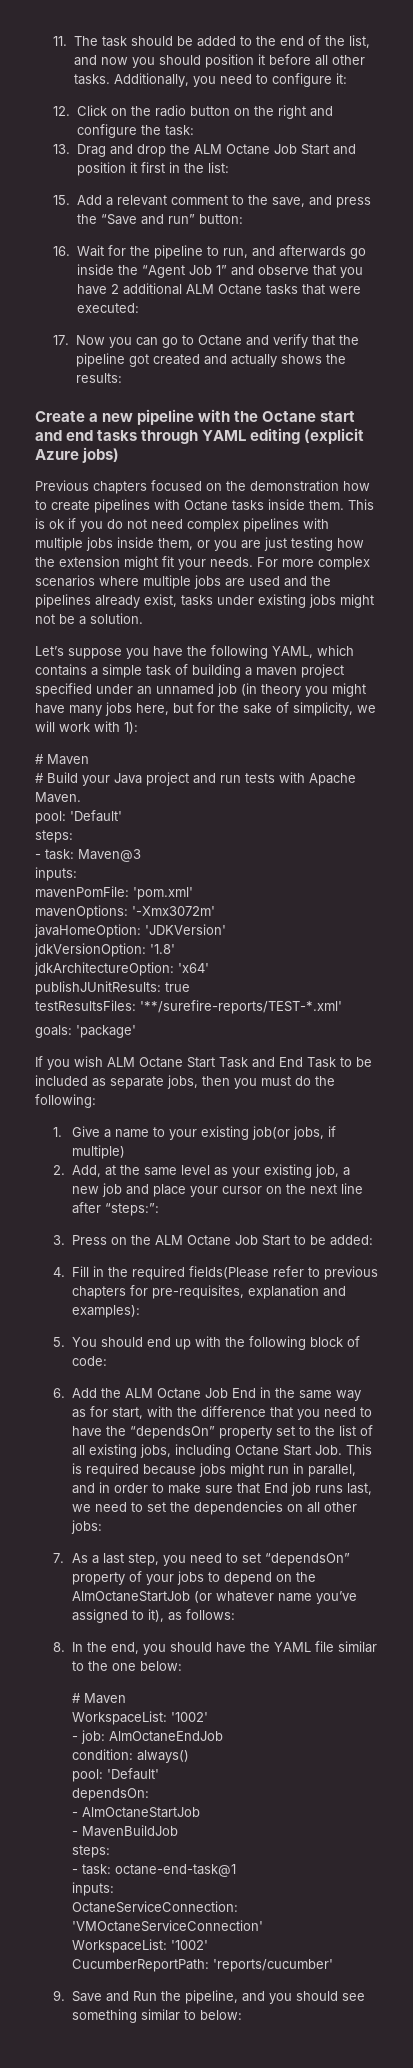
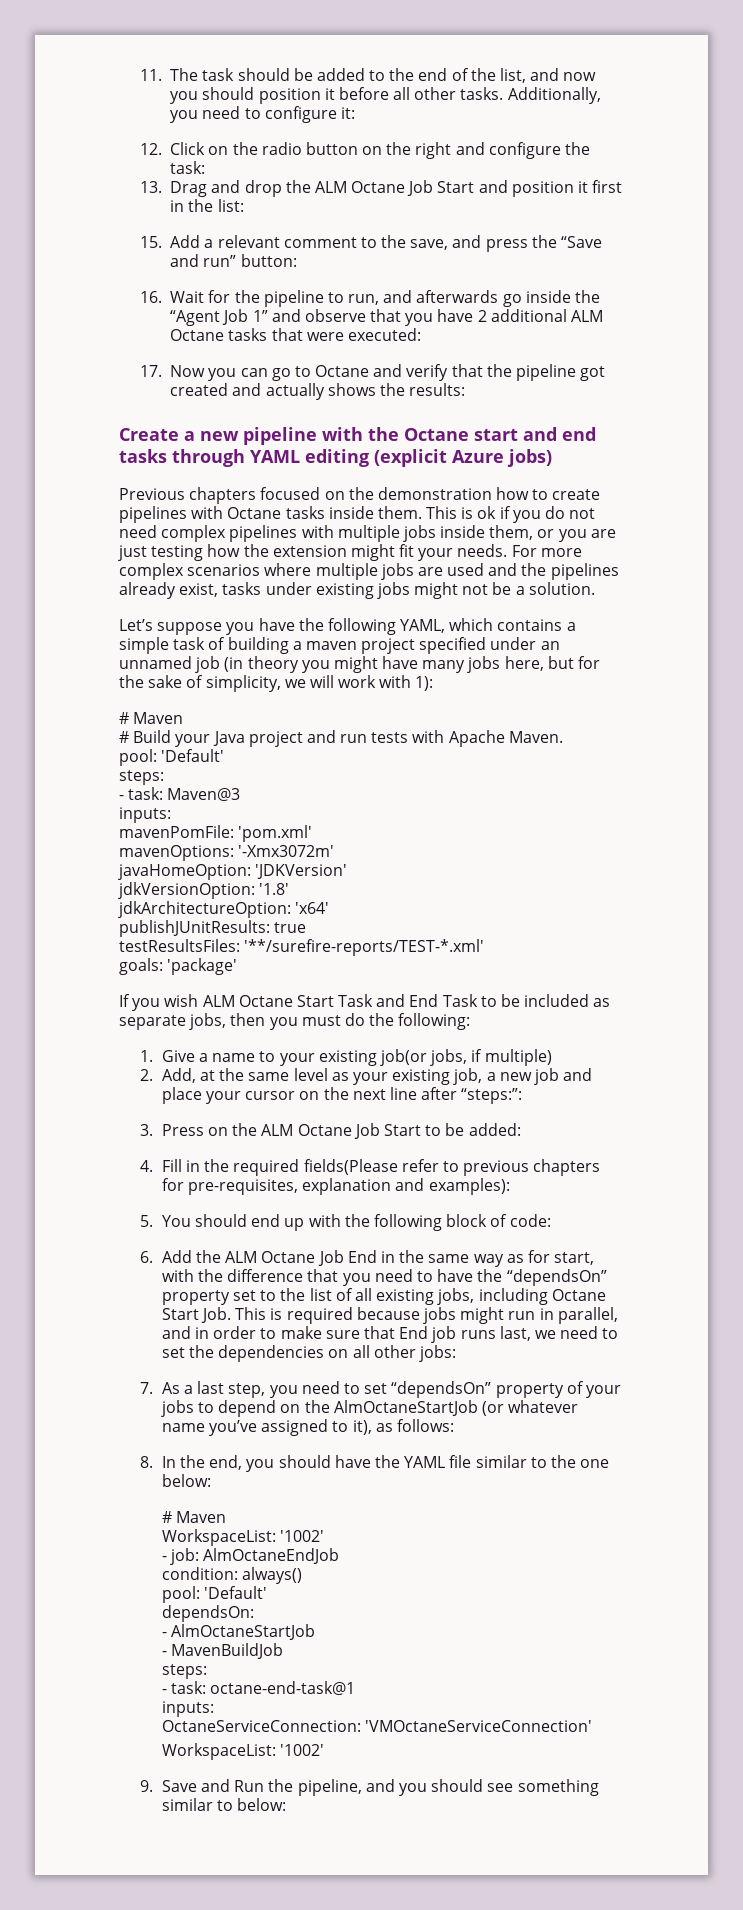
- CucumberReportPath: 'reports/cucumber'

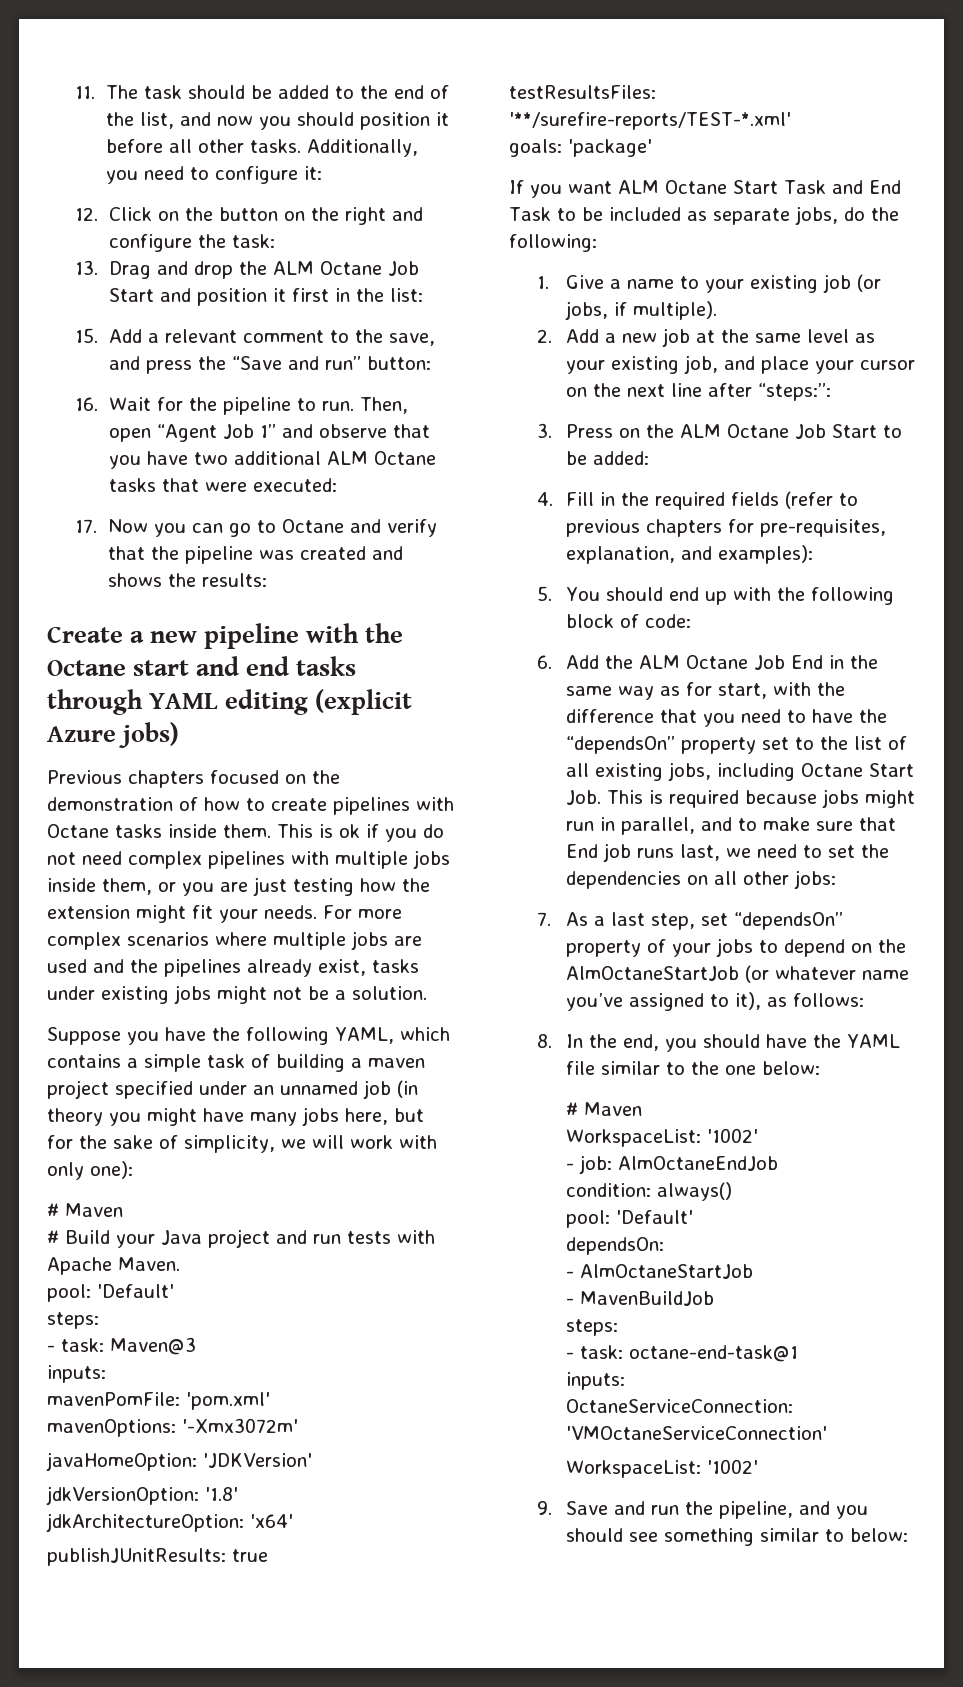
- 12. Click on the radio button on the right and configure the task:
+ 12. Click on the button on the right and configure the task:
- 16. Wait for the pipeline to run, and afterwards go inside the “Agent Job 1” and observe that you have 2 additional ALM Octane tasks that were executed:
+ 16. Wait for the pipeline to run. Then, open “Agent Job 1” and observe that you have two additional ALM Octane tasks that were executed:
- 17. Now you can go to Octane and verify that the pipeline got created and actually shows the results:
+ 17. Now you can go to Octane and verify that the pipeline was created and shows the results:
- Previous chapters focused on the demonstration how to create pipelines with Octane tasks inside them.
+ Previous chapters focused on the demonstration of how to create pipelines with Octane tasks inside them.
- Let’s suppose you have the following YAML, which contains a simple task of building a maven project specified under an unnamed job (in theory you might have many jobs here, but for the sake of simplicity, we will work with 1):
+ Suppose you have the following YAML, which contains a simple task of building a maven project specified under an unnamed job (in theory you might have many jobs here, but for the sake of simplicity, we will work with only one):
- If you wish ALM Octane Start Task and End Task to be included as separate jobs, then you must do the following:
+ If you want ALM Octane Start Task and End Task to be included as separate jobs, do the following:
- 1. Give a name to your existing job(or jobs, if multiple)
+ 1. Give a name to your existing job (or jobs, if multiple).
- 2. Add, at the same level as your existing job, a new job and place your cursor on the next line after “steps:”:
+ 2. Add a new job at the same level as your existing job, and place your cursor on the next line after “steps:”:
- 4. Fill in the required fields(Please refer to previous chapters for pre-requisites, explanation and examples):
+ 4. Fill in the required fields (refer to previous chapters for pre-requisites, explanation, and examples):
- 6. Add the ALM Octane Job End in the same way as for start, with the difference that you need to have the “dependsOn” property set to the list of all existing jobs, including Octane Start Job. This is required because jobs might run in parallel, and in order to make sure that End job runs last, we need to set the dependencies on all other jobs:
+ 6. Add the ALM Octane Job End in the same way as for start, with the difference that you need to have the “dependsOn” property set to the list of all existing jobs, including Octane Start Job. This is required because jobs might run in parallel, and to make sure that End job runs last, we need to set the dependencies on all other jobs:
- 7. As a last step, you need to set “dependsOn” property of your jobs to depend on the AlmOctaneStartJob (or whatever name you’ve assigned to it), as follows:
+ 7. As a last step, set “dependsOn” property of your jobs to depend on the AlmOctaneStartJob (or whatever name you’ve assigned to it), as follows:
- 9. Save and Run the pipeline, and you should see something similar to below:
+ 9. Save and run the pipeline, and you should see something similar to below:

